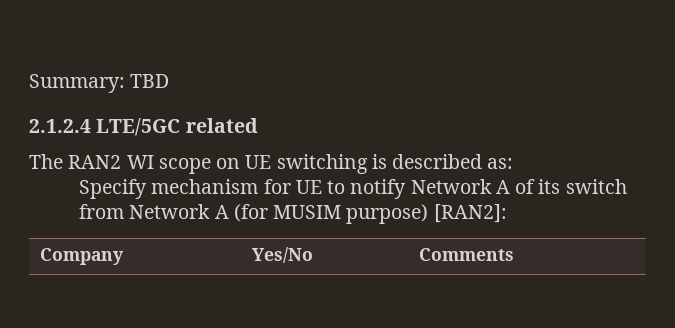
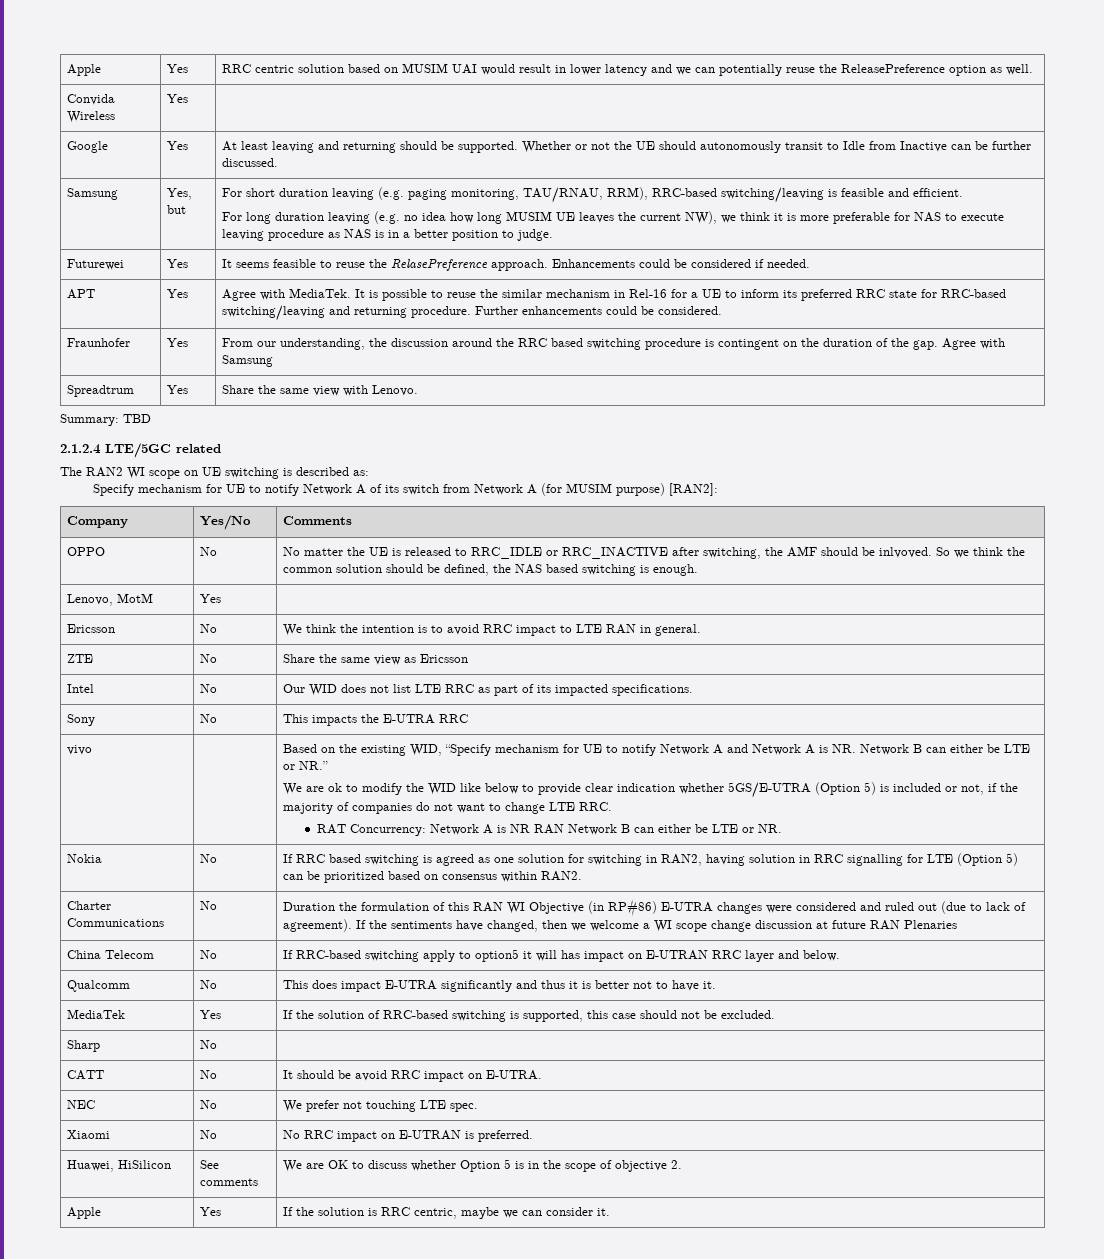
+ Apple | Yes | RRC centric solution based on MUSIM UAI would result in lower latency and we can potentially reuse the ReleasePreference option as well.
+ Convida Wireless | Yes |
+ Google | Yes | At least leaving and returning should be supported. Whether or not the UE should autonomously transit to Idle from Inactive can be further discussed.
+ Samsung | Yes, but | For short duration leaving (e.g. paging monitoring, TAU/RNAU, RRM), RRC-based switching/leaving is feasible and efficient.
+ For long duration leaving (e.g. no idea how long MUSIM UE leaves the current NW), we think it is more preferable for NAS to execute leaving procedure as NAS is in a better position to judge.
+ Futurewei | Yes | It seems feasible to reuse the RelasePreference approach. Enhancements could be considered if needed.
+ APT | Yes | Agree with MediaTek. It is possible to reuse the similar mechanism in Rel-16 for a UE to inform its preferred RRC state for RRC-based switching/leaving and returning procedure. Further enhancements could be considered.
+ Fraunhofer | Yes | From our understanding, the discussion around the RRC based switching procedure is contingent on the duration of the gap. Agree with Samsung
+ Spreadtrum | Yes | Share the same view with Lenovo.
+ OPPO | No | No matter the UE is released to RRC_IDLE or RRC_INACTIVE after switching, the AMF should be inlvoved. So we think the common solution should be defined, the NAS based switching is enough.
+ Lenovo, MotM | Yes |
+ Ericsson | No | We think the intention is to avoid RRC impact to LTE RAN in general.
+ ZTE | No | Share the same view as Ericsson
+ Intel | No | Our WID does not list LTE RRC as part of its impacted specifications.
+ Sony | No | This impacts the E-UTRA RRC
+ vivo | | Based on the existing WID, “Specify mechanism for UE to notify Network A and Network A is NR. Network B can either be LTE or NR.”
+ We are ok to modify the WID like below to provide clear indication whether 5GS/E-UTRA (Option 5) is included or not, if the majority of companies do not want to change LTE RRC.
+ RAT Concurrency: Network A is NR RAN Network B can either be LTE or NR.
+ Nokia | No | If RRC based switching is agreed as one solution for switching in RAN2, having solution in RRC signalling for LTE (Option 5) can be prioritized based on consensus within RAN2.
+ Charter Communications | No | Duration the formulation of this RAN WI Objective (in RP#86) E-UTRA changes were considered and ruled out (due to lack of agreement). If the sentiments have changed, then we welcome a WI scope change discussion at future RAN Plenaries
+ China Telecom | No | If RRC-based switching apply to option5 it will has impact on E-UTRAN RRC layer and below.
+ Qualcomm | No | This does impact E-UTRA significantly and thus it is better not to have it.
+ MediaTek | Yes | If the solution of RRC-based switching is supported, this case should not be excluded.
+ Sharp | No |
+ CATT | No | It should be avoid RRC impact on E-UTRA.
+ NEC | No | We prefer not touching LTE spec.
+ Xiaomi | No | No RRC impact on E-UTRAN is preferred.
+ Huawei, HiSilicon | See comments | We are OK to discuss whether Option 5 is in the scope of objective 2.
+ Apple | Yes | If the solution is RRC centric, maybe we can consider it.

